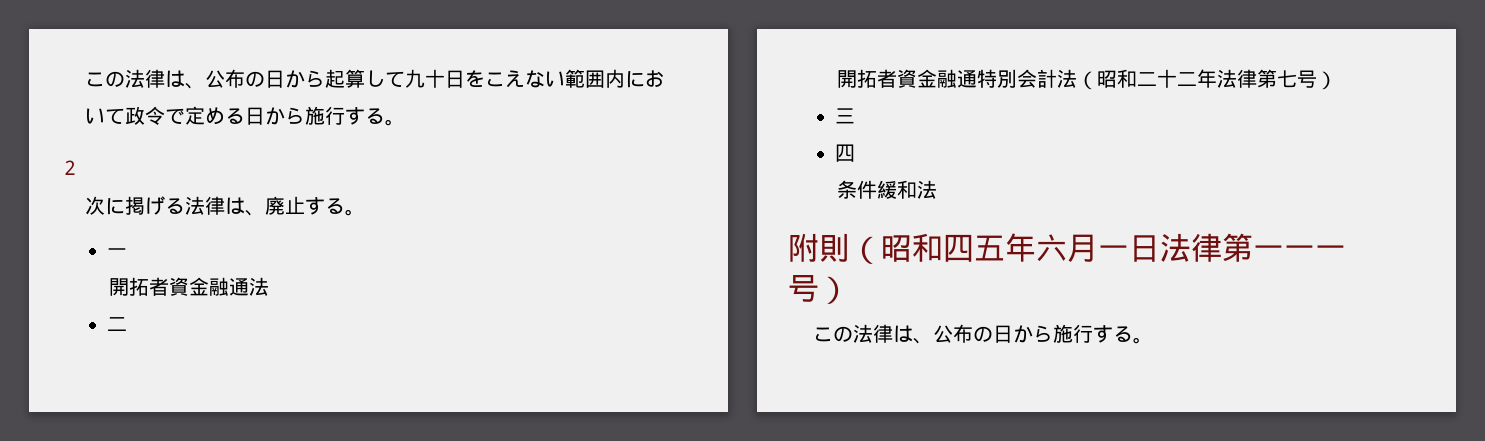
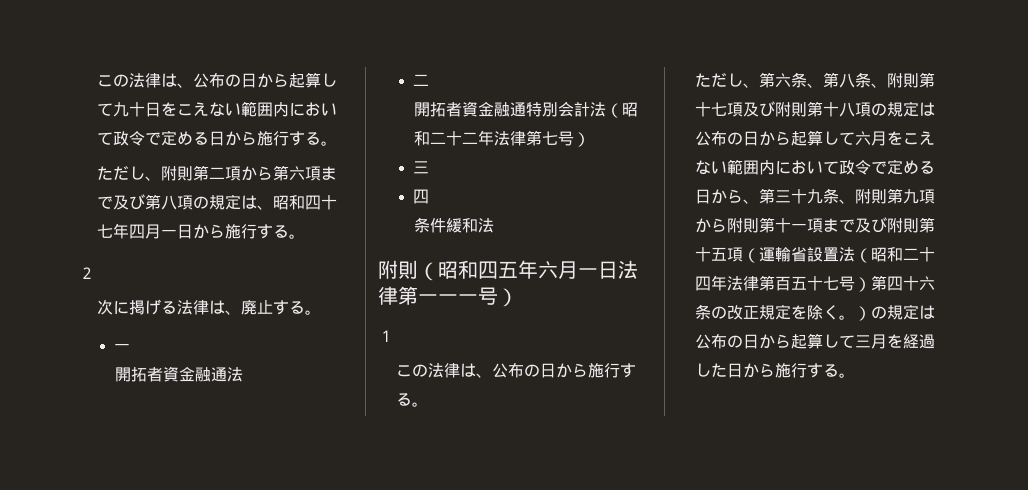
+ ただし、附則第二項から第六項まで及び第八項の規定は、昭和四十七年四月一日から施行する。
+ １
+ ただし、第六条、第八条、附則第十七項及び附則第十八項の規定は公布の日から起算して六月をこえない範囲内において政令で定める日から、第三十九条、附則第九項から附則第十一項まで及び附則第十五項（運輸省設置法（昭和二十四年法律第百五十七号）第四十六条の改正規定を除く。）の規定は公布の日から起算して三月を経過した日から施行する。

